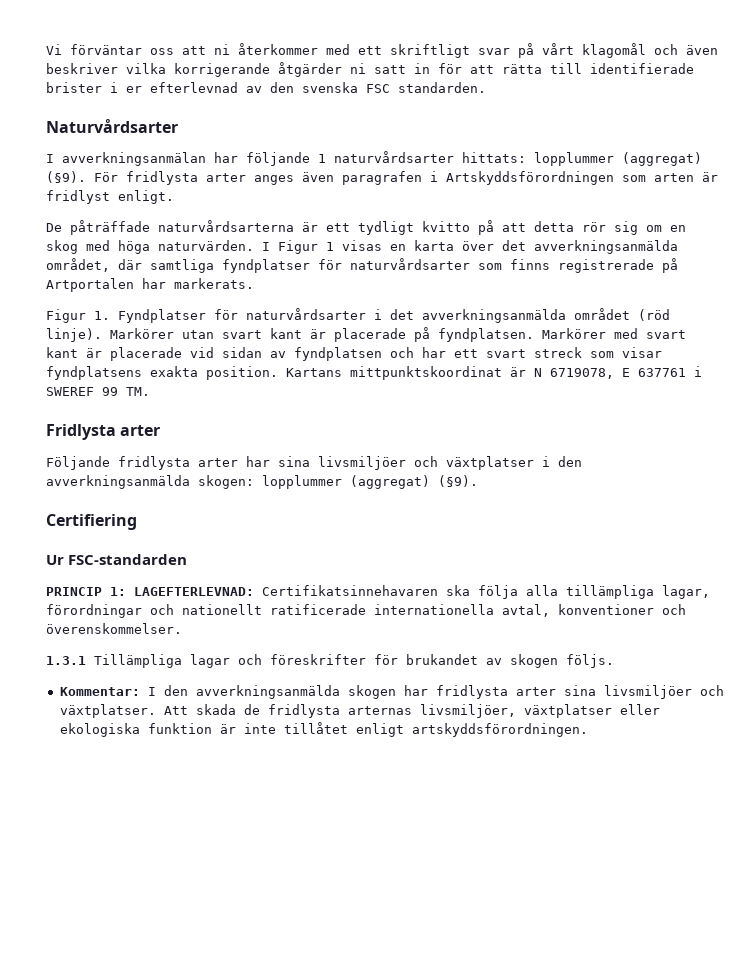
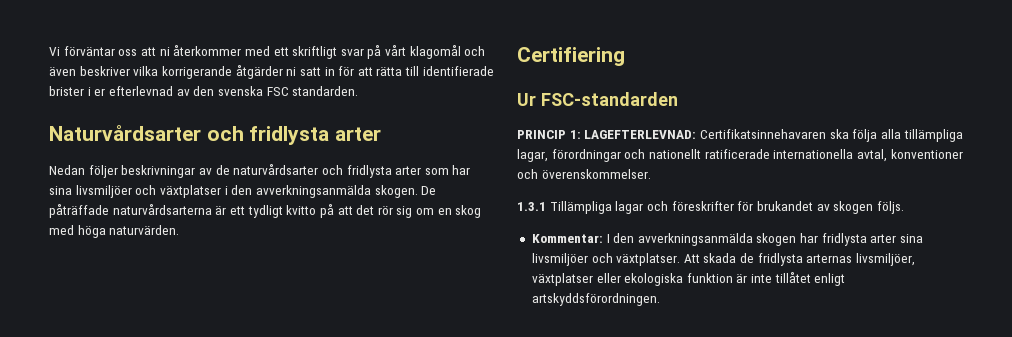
- Naturvårdsarter
- I avverkningsanmälan har följande 1 naturvårdsarter hittats: lopplummer (aggregat) (§9). För fridlysta arter anges även paragrafen i Artskyddsförordningen som arten är fridlyst enligt.
- De påträffade naturvårdsarterna är ett tydligt kvitto på att detta rör sig om en skog med höga naturvärden. I Figur 1 visas en karta över det avverkningsanmälda området, där samtliga fyndplatser för naturvårdsarter som finns registrerade på Artportalen har markerats.
- Figur 1. Fyndplatser för naturvårdsarter i det avverkningsanmälda området (röd linje). Markörer utan svart kant är placerade på fyndplatsen. Markörer med svart kant är placerade vid sidan av fyndplatsen och har ett svart streck som visar fyndplatsens exakta position. Kartans mittpunktskoordinat är N 6719078, E 637761 i SWEREF 99 TM.
- Fridlysta arter
- Följande fridlysta arter har sina livsmiljöer och växtplatser i den avverkningsanmälda skogen: lopplummer (aggregat) (§9).
+ Naturvårdsarter och fridlysta arter
+ Nedan följer beskrivningar av de naturvårdsarter och fridlysta arter som har sina livsmiljöer och växtplatser i den avverkningsanmälda skogen. De påträffade naturvårdsarterna är ett tydligt kvitto på att det rör sig om en skog med höga naturvärden.

